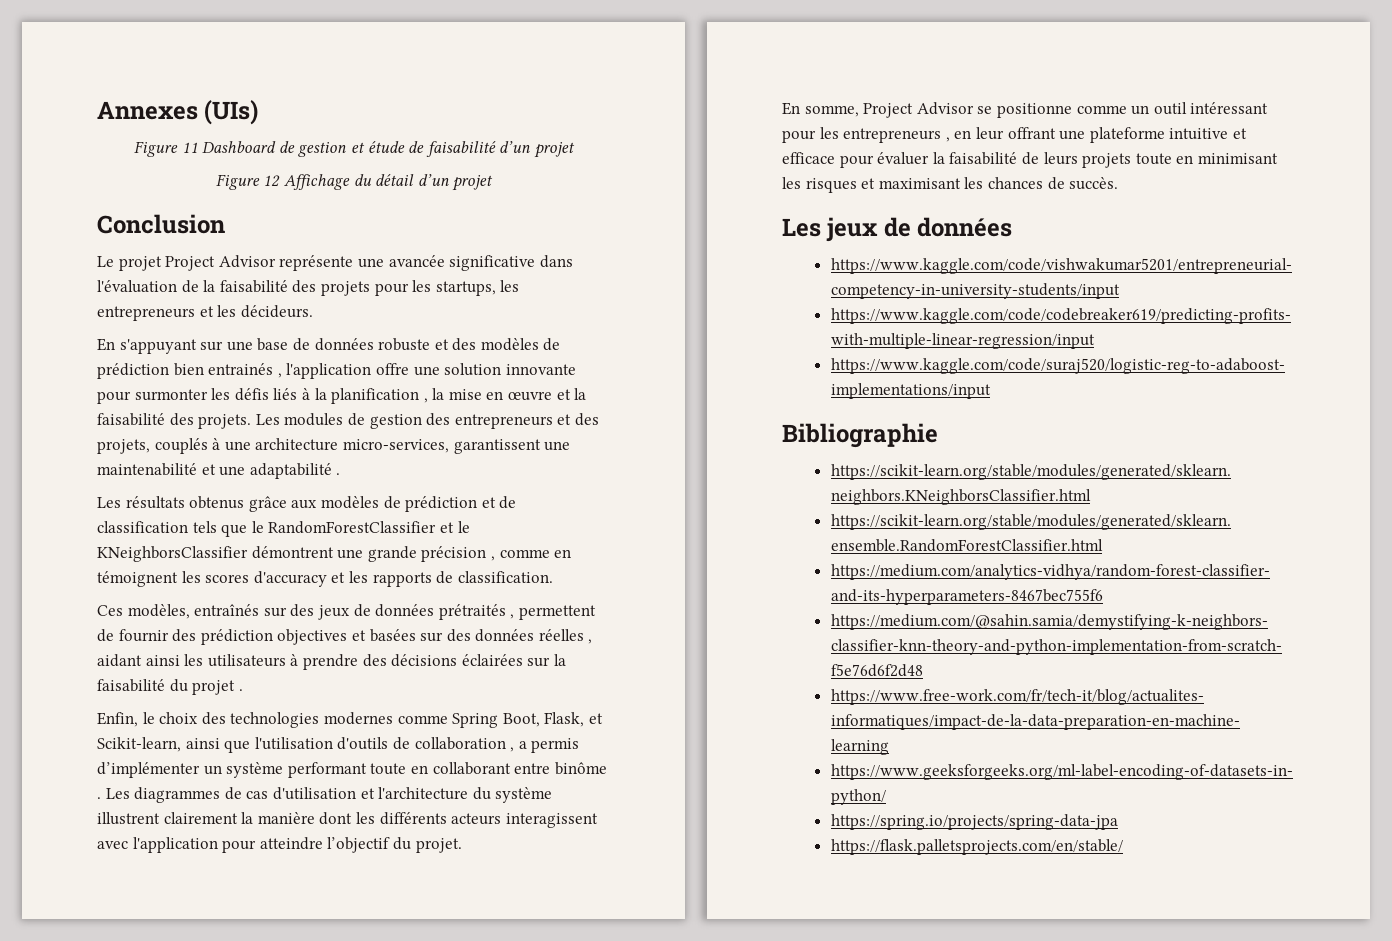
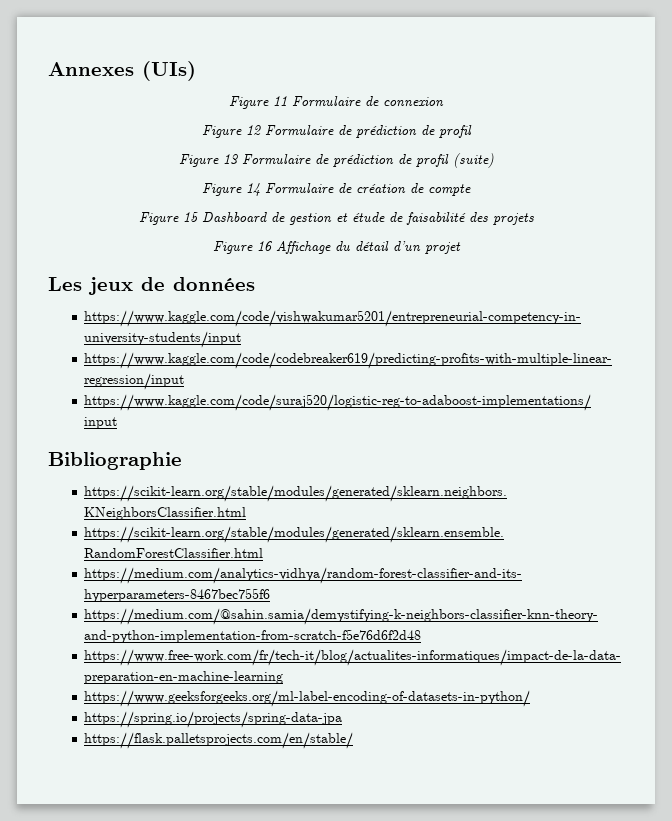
- Figure 11 Dashboard de gestion et étude de faisabilité d’un projet
- Figure 12 Affichage du détail d’un projet
+ Figure 11 Formulaire de connexion
+ Figure 12 Formulaire de prédiction de profil
+ Figure 13 Formulaire de prédiction de profil (suite)
+ Figure 14 Formulaire de création de compte
+ Figure 15 Dashboard de gestion et étude de faisabilité des projets
+ Figure 16 Affichage du détail d’un projet
- Conclusion
- Le projet Project Advisor représente une avancée significative dans l'évaluation de la faisabilité des projets pour les startups, les entrepreneurs et les décideurs.
- En s'appuyant sur une base de données robuste et des modèles de prédiction bien entrainés , l'application offre une solution innovante pour surmonter les défis liés à la planification , la mise en œuvre et la faisabilité des projets. Les modules de gestion des entrepreneurs et des projets, couplés à une architecture micro-services, garantissent une maintenabilité et une adaptabilité .
- Les résultats obtenus grâce aux modèles de prédiction et de classification tels que le RandomForestClassifier et le KNeighborsClassifier démontrent une grande précision , comme en témoignent les scores d'accuracy et les rapports de classification.
- Ces modèles, entraînés sur des jeux de données prétraités , permettent de fournir des prédiction objectives et basées sur des données réelles , aidant ainsi les utilisateurs à prendre des décisions éclairées sur la faisabilité du projet .
- Enfin, le choix des technologies modernes comme Spring Boot, Flask, et Scikit-learn, ainsi que l'utilisation d'outils de collaboration , a permis d’implémenter un système performant toute en collaborant entre binôme . Les diagrammes de cas d'utilisation et l'architecture du système illustrent clairement la manière dont les différents acteurs interagissent avec l'application pour atteindre l’objectif du projet.
- En somme, Project Advisor se positionne comme un outil intéressant pour les entrepreneurs , en leur offrant une plateforme intuitive et efficace pour évaluer la faisabilité de leurs projets toute en minimisant les risques et maximisant les chances de succès.

